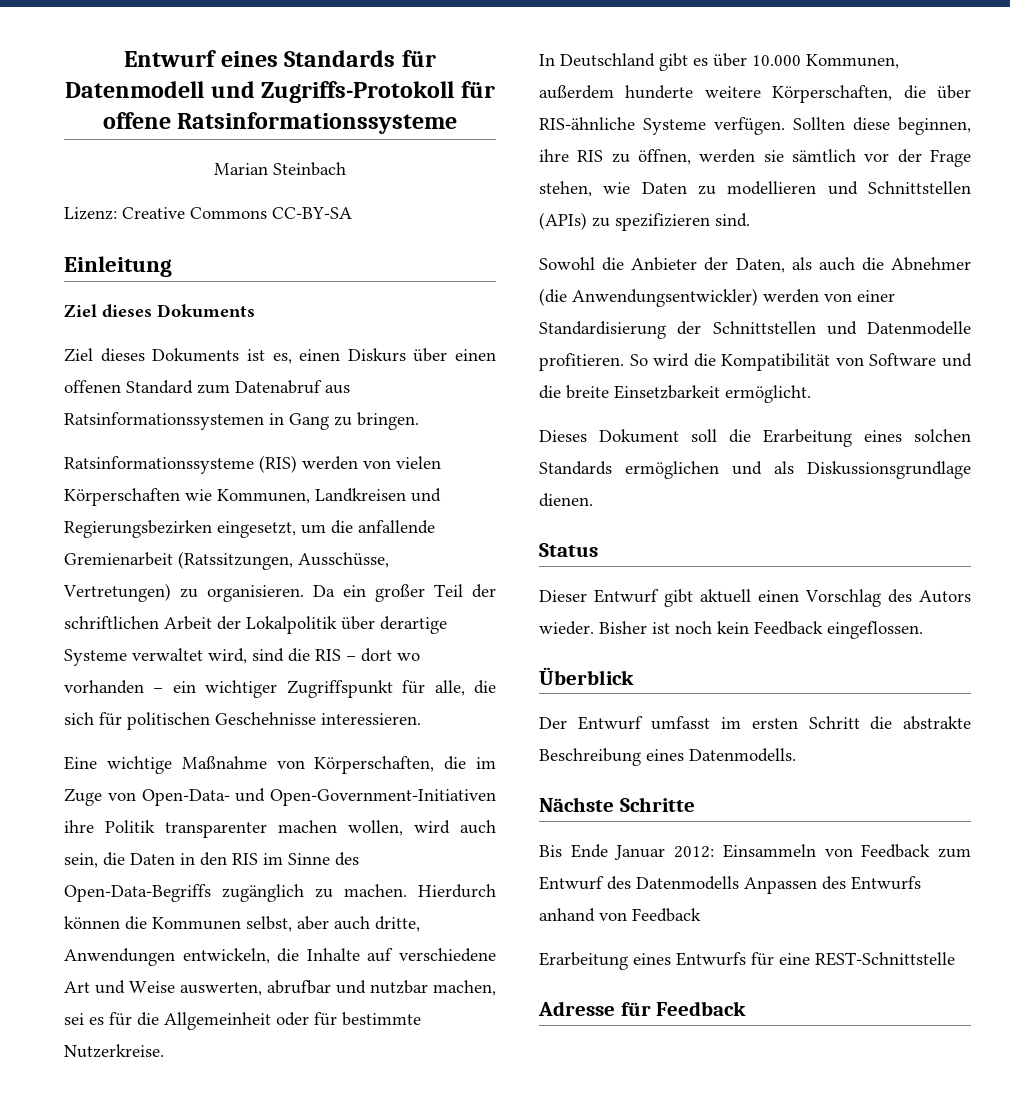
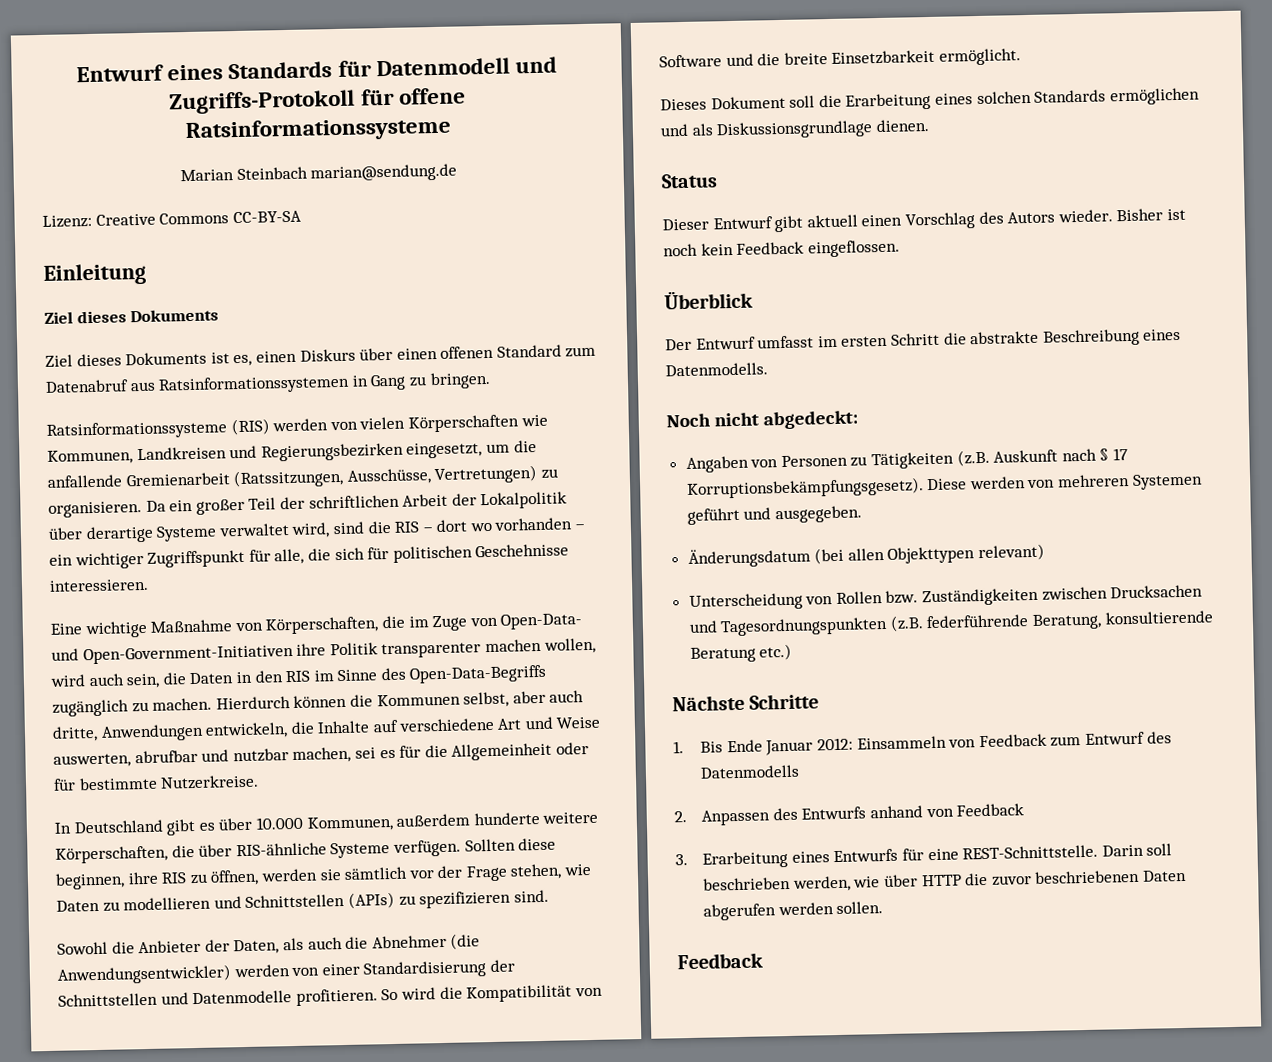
- Marian Steinbach
+ Marian Steinbach marian@sendung.de
+ Noch nicht abgedeckt:
+ Angaben von Personen zu Tätigkeiten (z.B. Auskunft nach § 17 Korruptionsbekämpfungsgesetz). Diese werden von mehreren Systemen geführt und ausgegeben.
+ Änderungsdatum (bei allen Objekttypen relevant)
+ Unterscheidung von Rollen bzw. Zuständigkeiten zwischen Drucksachen und Tagesordnungspunkten (z.B. federführende Beratung, konsultierende Beratung etc.)
- Bis Ende Januar 2012: Einsammeln von Feedback zum Entwurf des Datenmodells Anpassen des Entwurfs anhand von Feedback
+ 1. Bis Ende Januar 2012: Einsammeln von Feedback zum Entwurf des Datenmodells
+ 2. Anpassen des Entwurfs anhand von Feedback
- Erarbeitung eines Entwurfs für eine REST-Schnittstelle
- Adresse für Feedback
+ 3. Erarbeitung eines Entwurfs für eine REST-Schnittstelle. Darin soll beschrieben werden, wie über HTTP die zuvor beschriebenen Daten abgerufen werden sollen.
+ Feedback

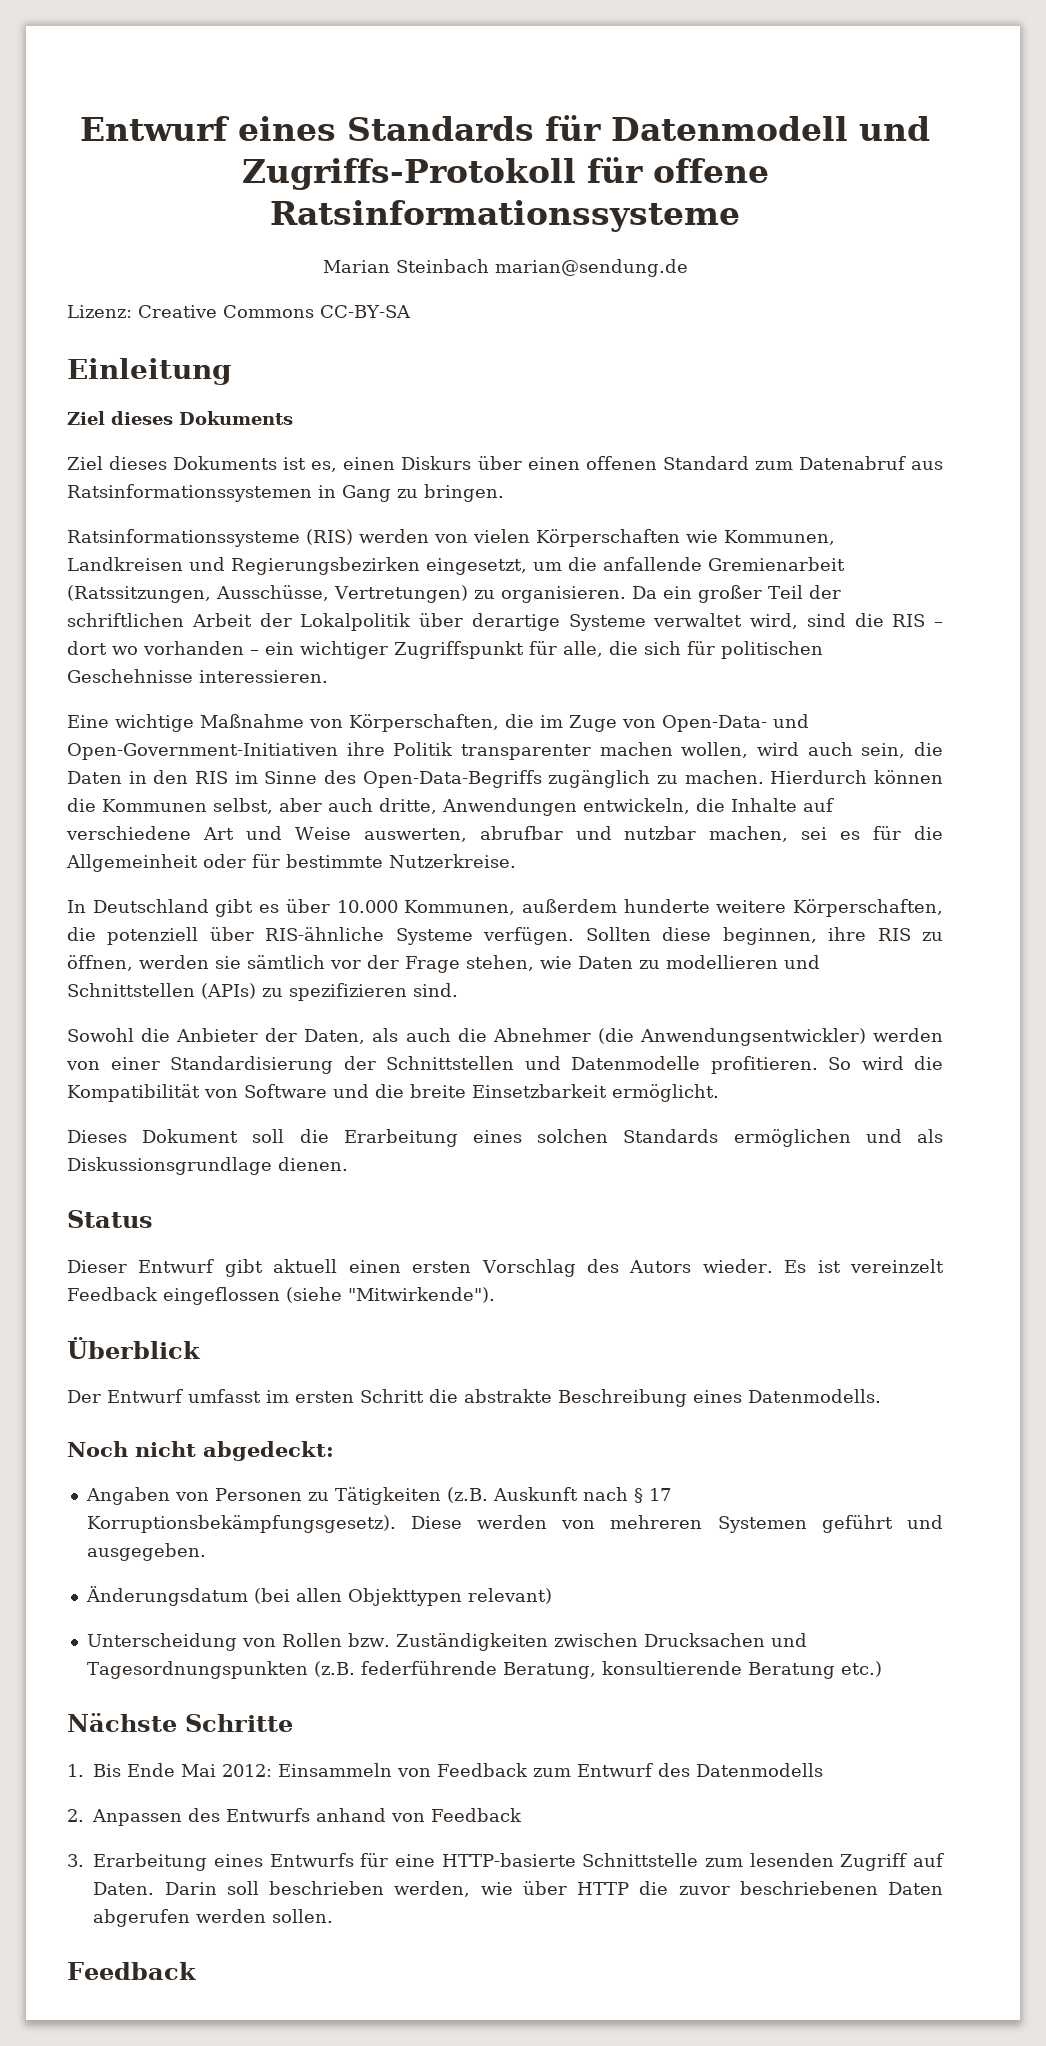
- In Deutschland gibt es über 10.000 Kommunen, außerdem hunderte weitere Körperschaften, die über RIS-ähnliche Systeme verfügen.
+ In Deutschland gibt es über 10.000 Kommunen, außerdem hunderte weitere Körperschaften, die potenziell über RIS-ähnliche Systeme verfügen.
- Dieser Entwurf gibt aktuell einen Vorschlag des Autors wieder.
+ Dieser Entwurf gibt aktuell einen ersten Vorschlag des Autors wieder.
- Bisher ist noch kein Feedback eingeflossen.
+ Es ist vereinzelt Feedback eingeflossen (siehe "Mitwirkende").
- 1. Bis Ende Januar 2012: Einsammeln von Feedback zum Entwurf des Datenmodells
+ 1. Bis Ende Mai 2012: Einsammeln von Feedback zum Entwurf des Datenmodells
- 3. Erarbeitung eines Entwurfs für eine REST-Schnittstelle.
+ 3. Erarbeitung eines Entwurfs für eine HTTP-basierte Schnittstelle zum lesenden Zugriff auf Daten.

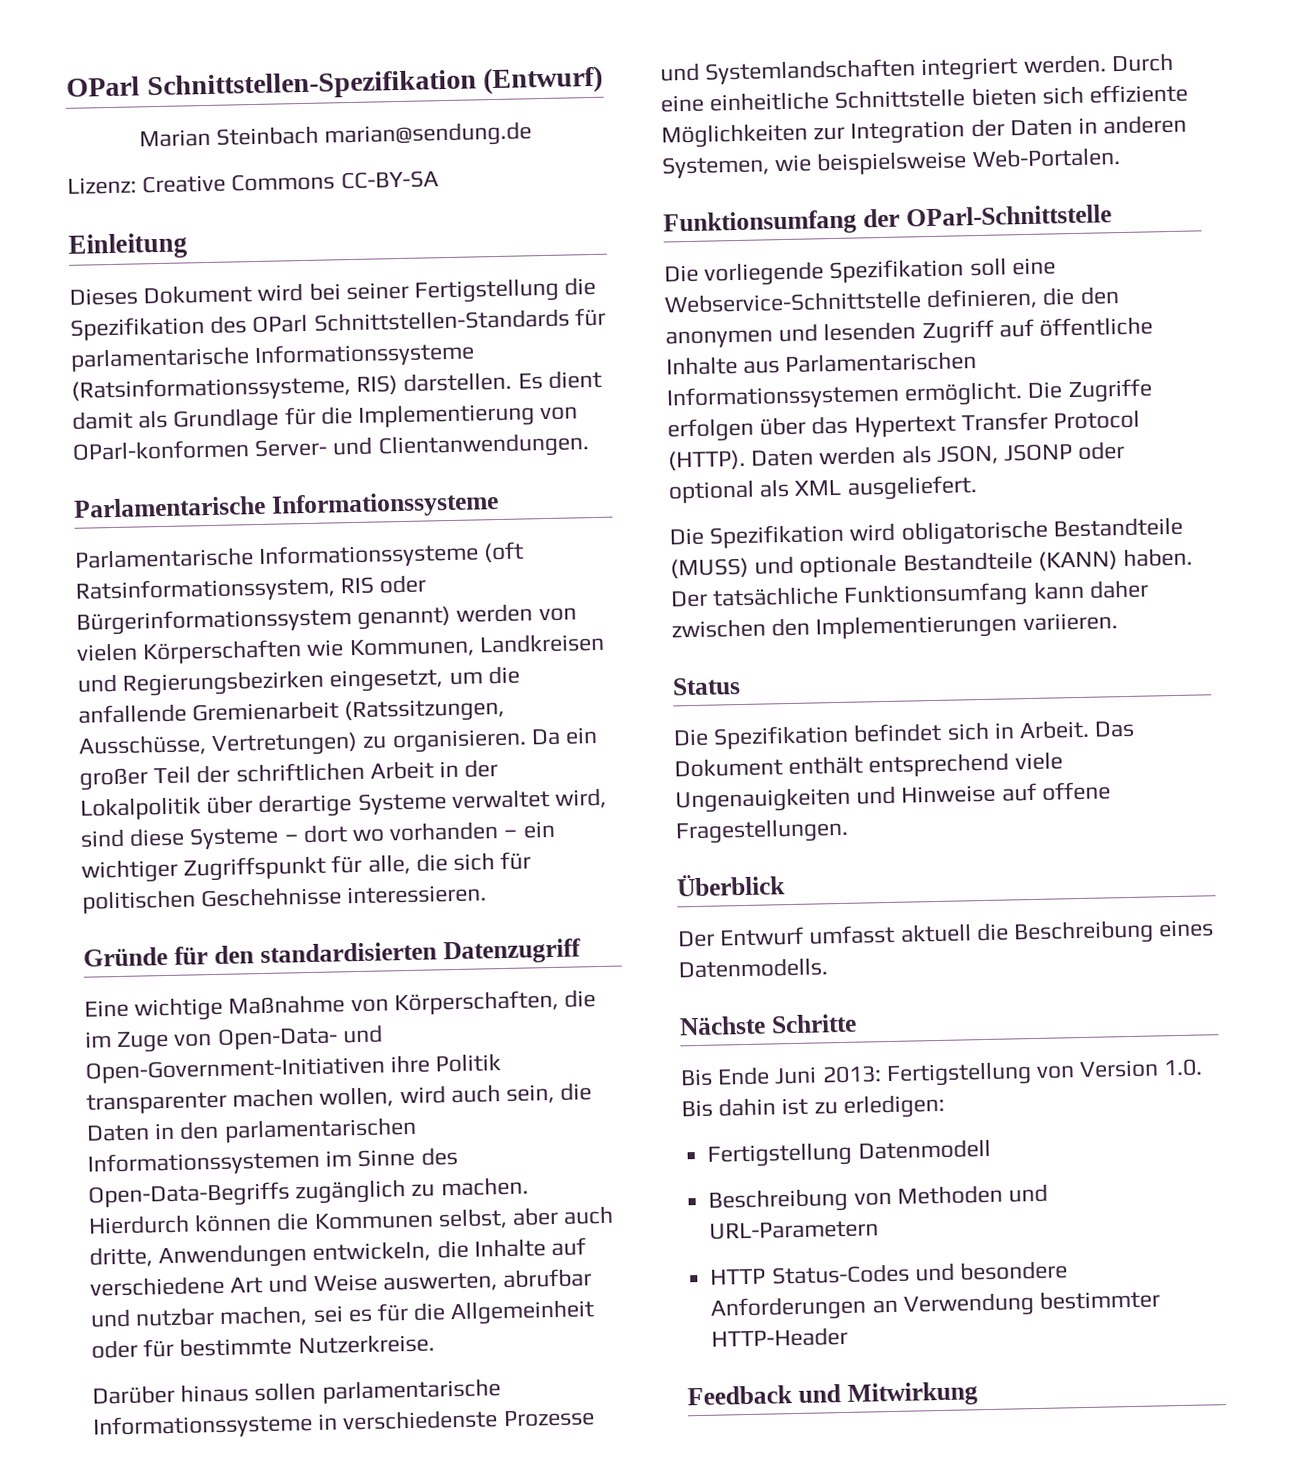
- Entwurf eines Standards für Datenmodell und Zugriffs-Protokoll für offene Ratsinformationssysteme
+ OParl Schnittstellen-Spezifikation (Entwurf)
  Einleitung
- Ziel dieses Dokuments
- Ziel dieses Dokuments ist es, einen Diskurs über einen offenen Standard zum Datenabruf aus Ratsinformationssystemen in Gang zu bringen.
- Ratsinformationssysteme (RIS) werden von vielen Körperschaften wie Kommunen, Landkreisen und Regierungsbezirken eingesetzt, um die anfallende Gremienarbeit (Ratssitzungen, Ausschüsse, Vertretungen) zu organisieren.
+ Dieses Dokument wird bei seiner Fertigstellung die Spezifikation des OParl Schnittstellen-Standards für parlamentarische Informationssysteme (Ratsinformationssysteme, RIS) darstellen. Es dient damit als Grundlage für die Implementierung von OParl-konformen Server- und Clientanwendungen.
+ Parlamentarische Informationssysteme
+ Parlamentarische Informationssysteme (oft Ratsinformationssystem, RIS oder Bürgerinformationssystem genannt) werden von vielen Körperschaften wie Kommunen, Landkreisen und Regierungsbezirken eingesetzt, um die anfallende Gremienarbeit (Ratssitzungen, Ausschüsse, Vertretungen) zu organisieren.
- Da ein großer Teil der schriftlichen Arbeit der Lokalpolitik über derartige Systeme verwaltet wird, sind die RIS – dort wo vorhanden – ein wichtiger Zugriffspunkt für alle, die sich für politischen Geschehnisse interessieren.
+ Da ein großer Teil der schriftlichen Arbeit in der Lokalpolitik über derartige Systeme verwaltet wird, sind diese Systeme – dort wo vorhanden – ein wichtiger Zugriffspunkt für alle, die sich für politischen Geschehnisse interessieren.
+ Gründe für den standardisierten Datenzugriff
- Eine wichtige Maßnahme von Körperschaften, die im Zuge von Open-Data- und Open-Government-Initiativen ihre Politik transparenter machen wollen, wird auch sein, die Daten in den RIS im Sinne des Open-Data-Begriffs zugänglich zu machen.
+ Eine wichtige Maßnahme von Körperschaften, die im Zuge von Open-Data- und Open-Government-Initiativen ihre Politik transparenter machen wollen, wird auch sein, die Daten in den parlamentarischen Informationssystemen im Sinne des Open-Data-Begriffs zugänglich zu machen.
- In Deutschland gibt es über 10.000 Kommunen, außerdem hunderte weitere Körperschaften, die potenziell über RIS-ähnliche Systeme verfügen. Sollten diese beginnen, ihre RIS zu öffnen, werden sie sämtlich vor der Frage stehen, wie Daten zu modellieren und Schnittstellen (APIs) zu spezifizieren sind.
- Sowohl die Anbieter der Daten, als auch die Abnehmer (die Anwendungsentwickler) werden von einer Standardisierung der Schnittstellen und Datenmodelle profitieren. So wird die Kompatibilität von Software und die breite Einsetzbarkeit ermöglicht.
- Dieses Dokument soll die Erarbeitung eines solchen Standards ermöglichen und als Diskussionsgrundlage dienen.
+ Darüber hinaus sollen parlamentarische Informationssysteme in verschiedenste Prozesse und Systemlandschaften integriert werden. Durch eine einheitliche Schnittstelle bieten sich effiziente Möglichkeiten zur Integration der Daten in anderen Systemen, wie beispielsweise Web-Portalen.
+ Funktionsumfang der OParl-Schnittstelle
+ Die vorliegende Spezifikation soll eine Webservice-Schnittstelle definieren, die den anonymen und lesenden Zugriff auf öffentliche Inhalte aus Parlamentarischen Informationssystemen ermöglicht. Die Zugriffe erfolgen über das Hypertext Transfer Protocol (HTTP). Daten werden als JSON, JSONP oder optional als XML ausgeliefert.
+ Die Spezifikation wird obligatorische Bestandteile (MUSS) und optionale Bestandteile (KANN) haben. Der tatsächliche Funktionsumfang kann daher zwischen den Implementierungen variieren.
  Status
- Dieser Entwurf gibt aktuell einen ersten Vorschlag des Autors wieder. Es ist vereinzelt Feedback eingeflossen (siehe "Mitwirkende").
+ Die Spezifikation befindet sich in Arbeit. Das Dokument enthält entsprechend viele Ungenauigkeiten und Hinweise auf offene Fragestellungen.
  Überblick
- Der Entwurf umfasst im ersten Schritt die abstrakte Beschreibung eines Datenmodells.
- Noch nicht abgedeckt:
- Angaben von Personen zu Tätigkeiten (z.B. Auskunft nach § 17 Korruptionsbekämpfungsgesetz). Diese werden von mehreren Systemen geführt und ausgegeben.
- Änderungsdatum (bei allen Objekttypen relevant)
- Unterscheidung von Rollen bzw. Zuständigkeiten zwischen Drucksachen und Tagesordnungspunkten (z.B. federführende Beratung, konsultierende Beratung etc.)
+ Der Entwurf umfasst aktuell die Beschreibung eines Datenmodells.
- 1. Bis Ende Mai 2012: Einsammeln von Feedback zum Entwurf des Datenmodells
- 2. Anpassen des Entwurfs anhand von Feedback
- 3. Erarbeitung eines Entwurfs für eine HTTP-basierte Schnittstelle zum lesenden Zugriff auf Daten. Darin soll beschrieben werden, wie über HTTP die zuvor beschriebenen Daten abgerufen werden sollen.
- Feedback
+ Bis Ende Juni 2013: Fertigstellung von Version 1.0. Bis dahin ist zu erledigen:
+ Fertigstellung Datenmodell
+ Beschreibung von Methoden und URL-Parametern
+ HTTP Status-Codes und besondere Anforderungen an Verwendung bestimmter HTTP-Header
+ Feedback und Mitwirkung

